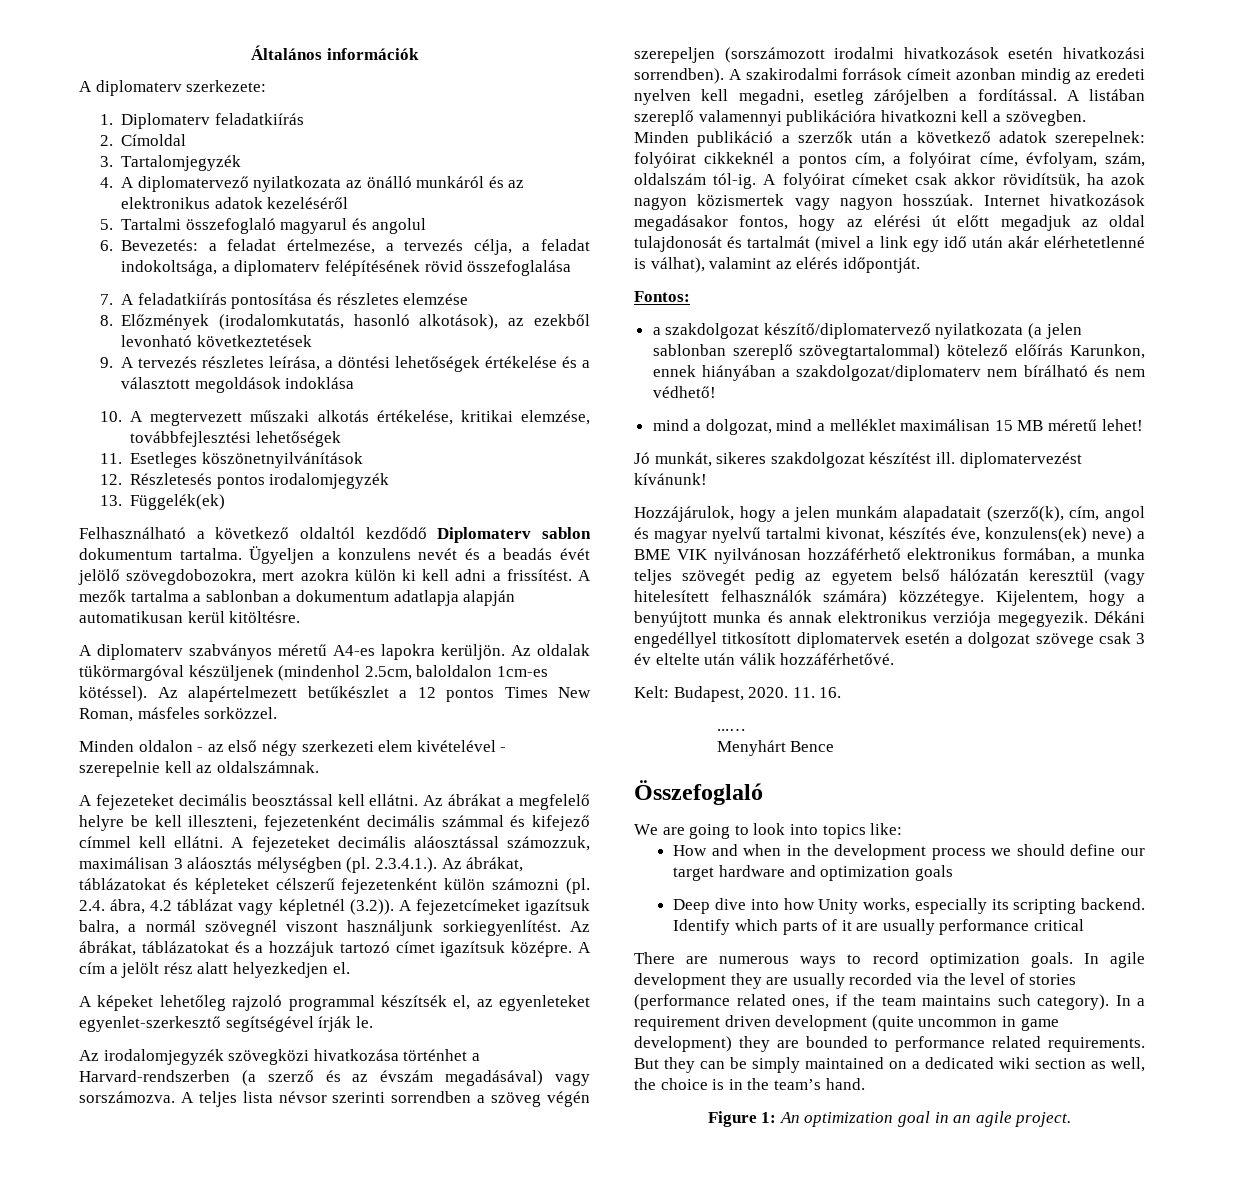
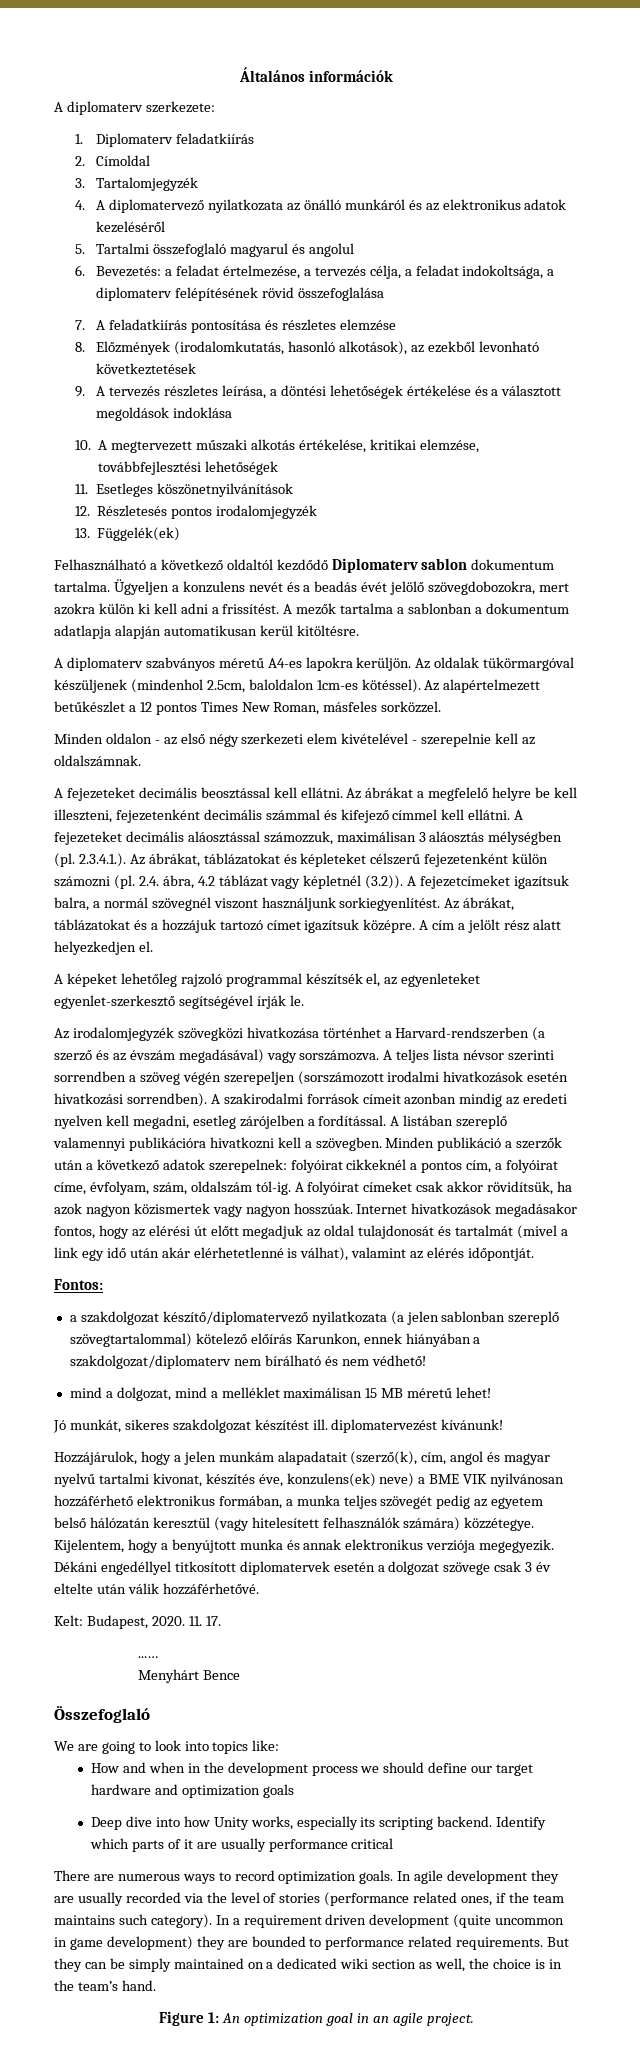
- 11. 16.
+ 11. 17.

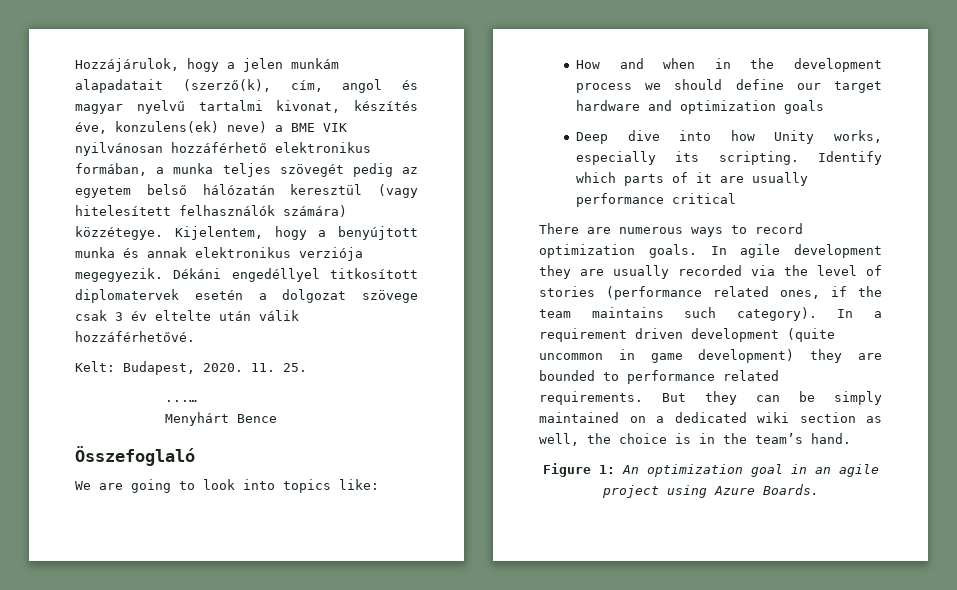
- Általános információk
- A diplomaterv szerkezete:
- 1. Diplomaterv feladatkiírás
- 2. Címoldal
- 3. Tartalomjegyzék
- 4. A diplomatervező nyilatkozata az önálló munkáról és az elektronikus adatok kezeléséről
- 5. Tartalmi összefoglaló magyarul és angolul
- 6. Bevezetés: a feladat értelmezése, a tervezés célja, a feladat indokoltsága, a diplomaterv felépítésének rövid összefoglalása
- 7. A feladatkiírás pontosítása és részletes elemzése
- 8. Előzmények (irodalomkutatás, hasonló alkotások), az ezekből levonható következtetések
- 9. A tervezés részletes leírása, a döntési lehetőségek értékelése és a választott megoldások indoklása
- 10. A megtervezett műszaki alkotás értékelése, kritikai elemzése, továbbfejlesztési lehetőségek
- 11. Esetleges köszönetnyilvánítások
- 12. Részletesés pontos irodalomjegyzék
- 13. Függelék(ek)
- Felhasználható a következő oldaltól kezdődő Diplomaterv sablon dokumentum tartalma. Ügyeljen a konzulens nevét és a beadás évét jelölő szövegdobozokra, mert azokra külön ki kell adni a frissítést. A mezők tartalma a sablonban a dokumentum adatlapja alapján automatikusan kerül kitöltésre.
- A diplomaterv szabványos méretű A4-es lapokra kerüljön. Az oldalak tükörmargóval készüljenek (mindenhol 2.5cm, baloldalon 1cm-es kötéssel). Az alapértelmezett betűkészlet a 12 pontos Times New Roman, másfeles sorközzel.
- Minden oldalon - az első négy szerkezeti elem kivételével - szerepelnie kell az oldalszámnak.
- A fejezeteket decimális beosztással kell ellátni. Az ábrákat a megfelelő helyre be kell illeszteni, fejezetenként decimális számmal és kifejező címmel kell ellátni. A fejezeteket decimális aláosztással számozzuk, maximálisan 3 aláosztás mélységben (pl. 2.3.4.1.). Az ábrákat, táblázatokat és képleteket célszerű fejezetenként külön számozni (pl. 2.4. ábra, 4.2 táblázat vagy képletnél (3.2)). A fejezetcímeket igazítsuk balra, a normál szövegnél viszont használjunk sorkiegyenlítést. Az ábrákat, táblázatokat és a hozzájuk tartozó címet igazítsuk középre. A cím a jelölt rész alatt helyezkedjen el.
- A képeket lehetőleg rajzoló programmal készítsék el, az egyenleteket egyenlet-szerkesztő segítségével írják le.
- Az irodalomjegyzék szövegközi hivatkozása történhet a Harvard-rendszerben (a szerző és az évszám megadásával) vagy sorszámozva. A teljes lista névsor szerinti sorrendben a szöveg végén szerepeljen (sorszámozott irodalmi hivatkozások esetén hivatkozási sorrendben). A szakirodalmi források címeit azonban mindig az eredeti nyelven kell megadni, esetleg zárójelben a fordítással. A listában szereplő valamennyi publikációra hivatkozni kell a szövegben. Minden publikáció a szerzők után a következő adatok szerepelnek: folyóirat cikkeknél a pontos cím, a folyóirat címe, évfolyam, szám, oldalszám tól-ig. A folyóirat címeket csak akkor rövidítsük, ha azok nagyon közismertek vagy nagyon hosszúak. Internet hivatkozások megadásakor fontos, hogy az elérési út előtt megadjuk az oldal tulajdonosát és tartalmát (mivel a link egy idő után akár elérhetetlenné is válhat), valamint az elérés időpontját.
- Fontos:
- a szakdolgozat készítő/diplomatervező nyilatkozata (a jelen sablonban szereplő szövegtartalommal) kötelező előírás Karunkon, ennek hiányában a szakdolgozat/diplomaterv nem bírálható és nem védhető!
- mind a dolgozat, mind a melléklet maximálisan 15 MB méretű lehet!
- Jó munkát, sikeres szakdolgozat készítést ill. diplomatervezést kívánunk!
- 11. 17.
+ 11. 25.
- Deep dive into how Unity works, especially its scripting backend.
+ Deep dive into how Unity works, especially its scripting.
- Figure 1: An optimization goal in an agile project.
+ Figure 1: An optimization goal in an agile project using Azure Boards.

